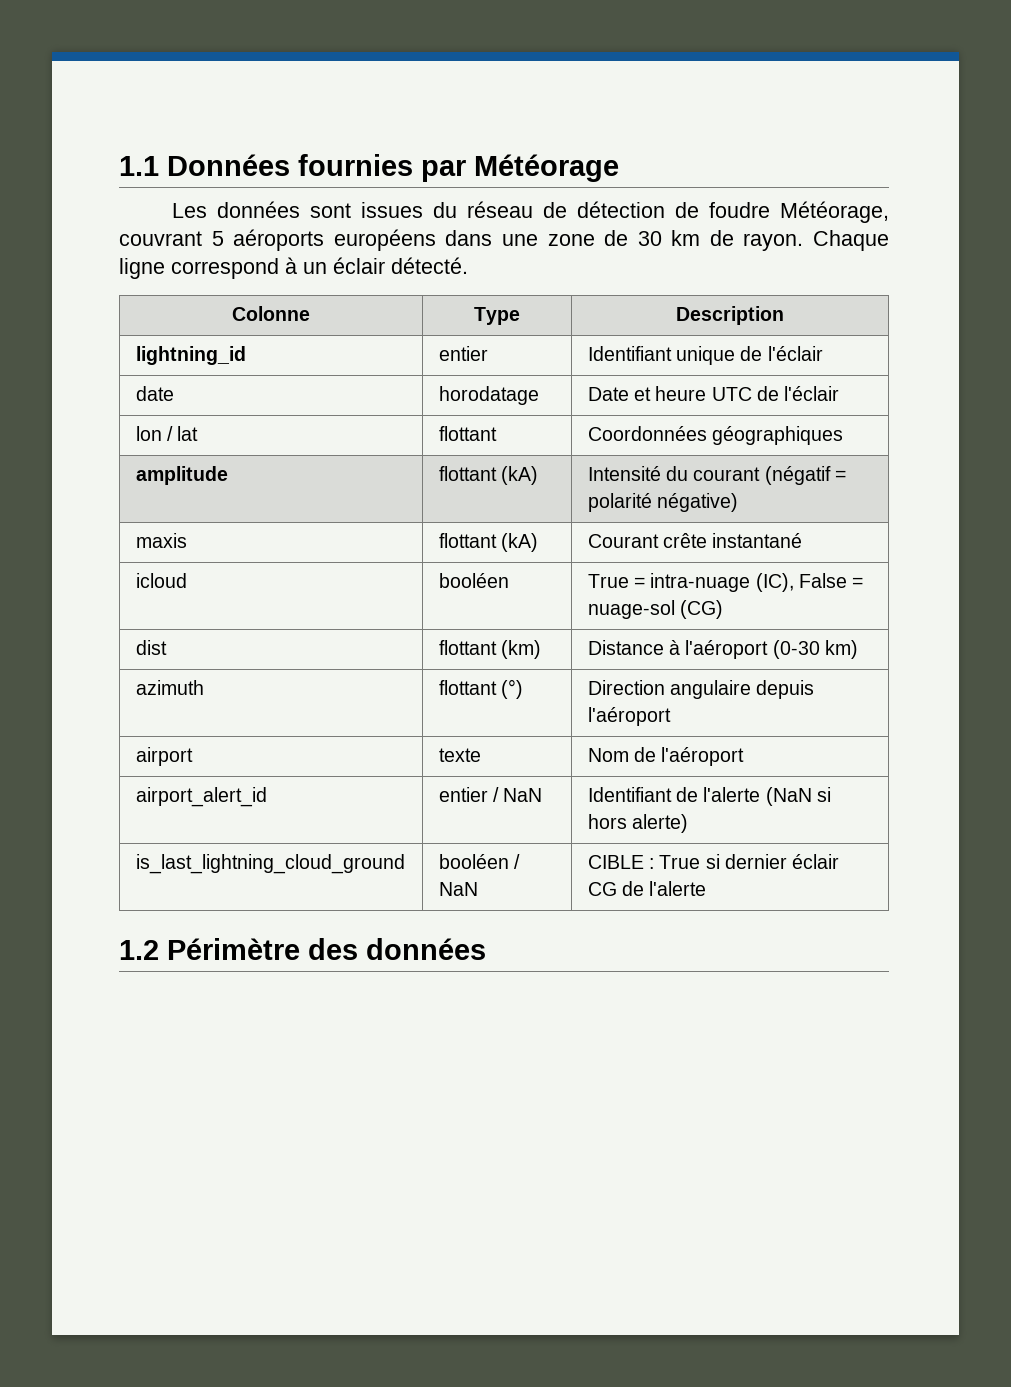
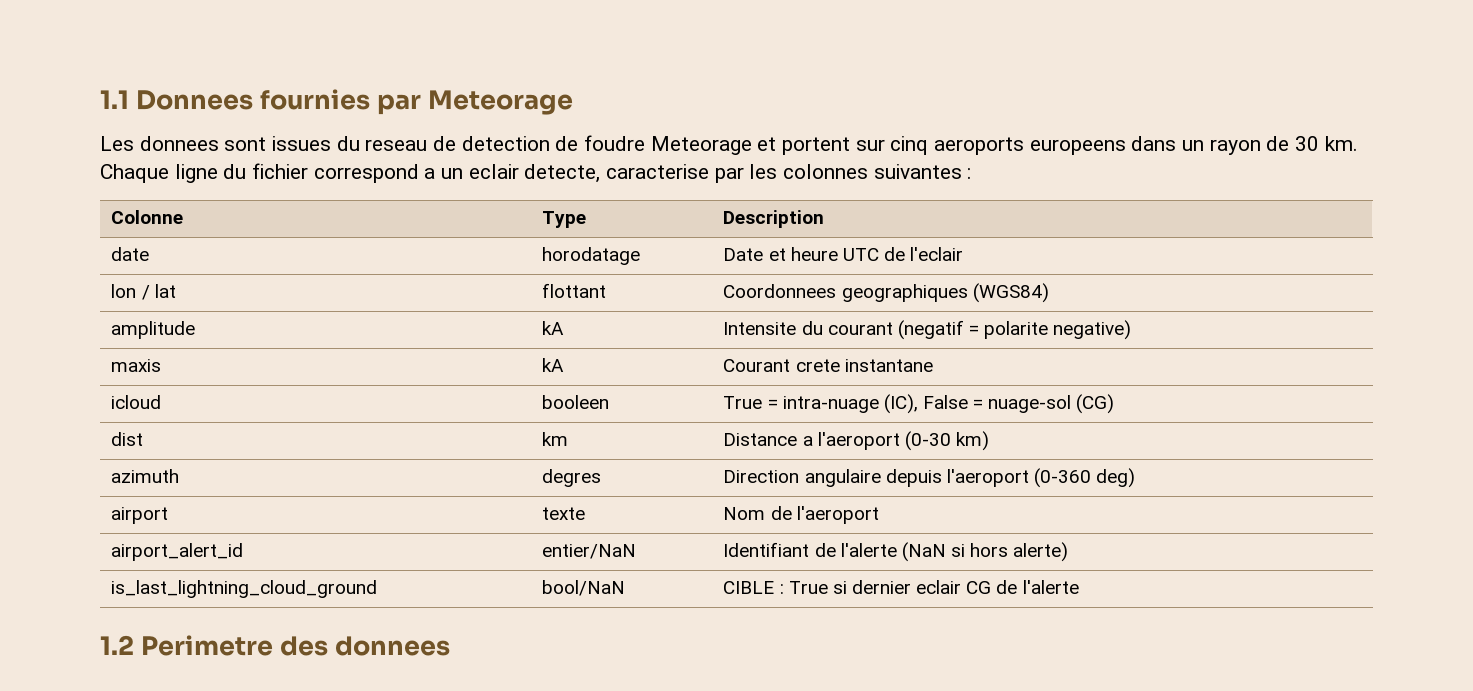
- 1.1 Données fournies par Météorage
+ 1.1 Donnees fournies par Meteorage
- Les données sont issues du réseau de détection de foudre Météorage, couvrant 5 aéroports européens dans une zone de 30 km de rayon. Chaque ligne correspond à un éclair détecté.
+ Les donnees sont issues du reseau de detection de foudre Meteorage et portent sur cinq aeroports europeens dans un rayon de 30 km. Chaque ligne du fichier correspond a un eclair detecte, caracterise par les colonnes suivantes :
  Colonne | Type | Description
- lightning_id | entier | Identifiant unique de l'éclair
- date | horodatage | Date et heure UTC de l'éclair
+ date | horodatage | Date et heure UTC de l'eclair
- lon / lat | flottant | Coordonnées géographiques
- amplitude | flottant (kA) | Intensité du courant (négatif = polarité négative)
+ lon / lat | flottant | Coordonnees geographiques (WGS84)
+ amplitude | kA | Intensite du courant (negatif = polarite negative)
- maxis | flottant (kA) | Courant crête instantané
+ maxis | kA | Courant crete instantane
- icloud | booléen | True = intra-nuage (IC), False = nuage-sol (CG)
+ icloud | booleen | True = intra-nuage (IC), False = nuage-sol (CG)
- dist | flottant (km) | Distance à l'aéroport (0-30 km)
+ dist | km | Distance a l'aeroport (0-30 km)
- azimuth | flottant (°) | Direction angulaire depuis l'aéroport
+ azimuth | degres | Direction angulaire depuis l'aeroport (0-360 deg)
- airport | texte | Nom de l'aéroport
+ airport | texte | Nom de l'aeroport
- airport_alert_id | entier / NaN | Identifiant de l'alerte (NaN si hors alerte)
+ airport_alert_id | entier/NaN | Identifiant de l'alerte (NaN si hors alerte)
- is_last_lightning_cloud_ground | booléen / NaN | CIBLE : True si dernier éclair CG de l'alerte
+ is_last_lightning_cloud_ground | bool/NaN | CIBLE : True si dernier eclair CG de l'alerte
- 1.2 Périmètre des données
+ 1.2 Perimetre des donnees

